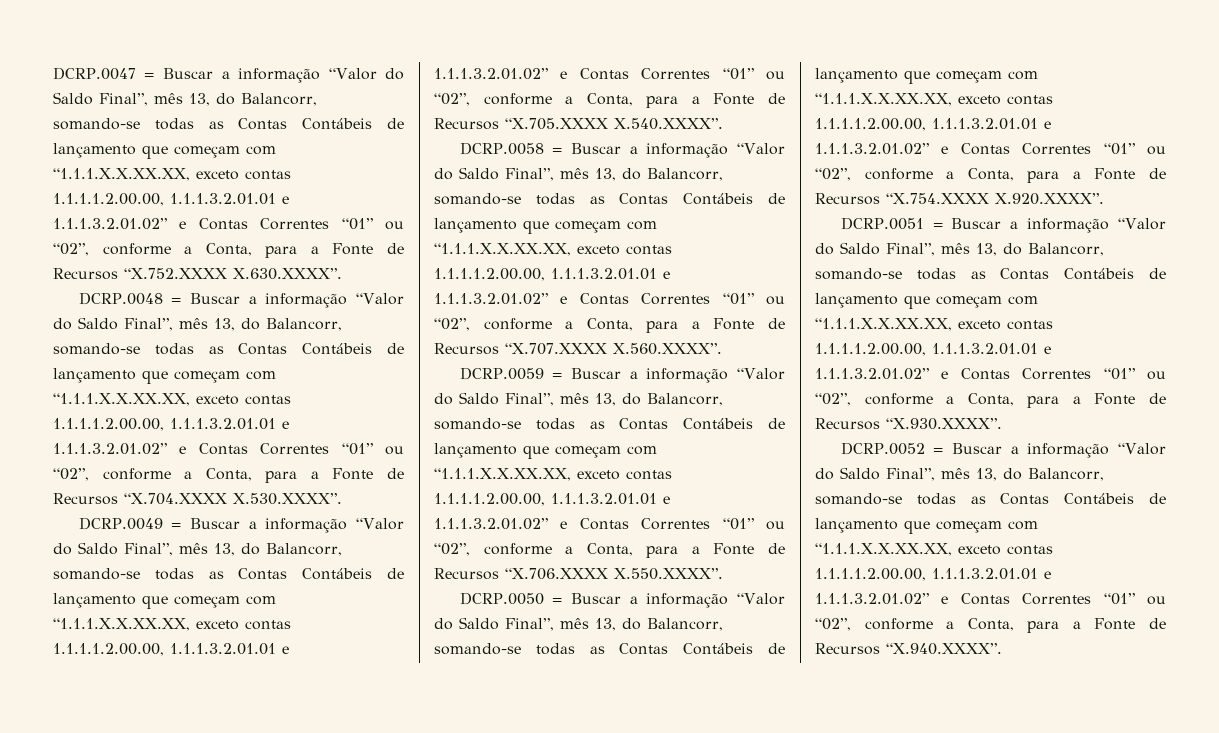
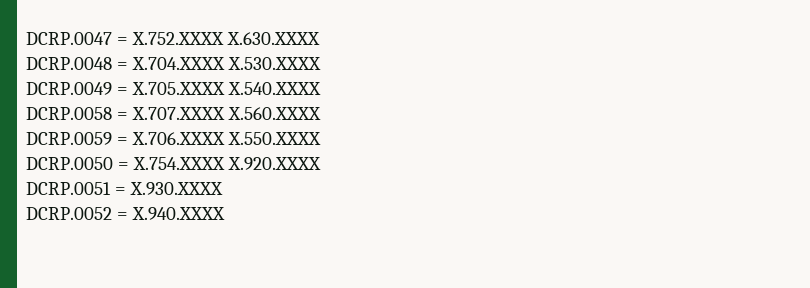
- DCRP.0047 = Buscar a informação “Valor do Saldo Final”, mês 13, do Balancorr, somando-se todas as Contas Contábeis de lançamento que começam com “1.1.1.X.X.XX.XX, exceto contas 1.1.1.1.2.00.00, 1.1.1.3.2.01.01 e 1.1.1.3.2.01.02” e Contas Correntes “01” ou “02”, conforme a Conta, para a Fonte de Recursos “X.752.XXXX X.630.XXXX”.
- DCRP.0048 = Buscar a informação “Valor do Saldo Final”, mês 13, do Balancorr, somando-se todas as Contas Contábeis de lançamento que começam com “1.1.1.X.X.XX.XX, exceto contas 1.1.1.1.2.00.00, 1.1.1.3.2.01.01 e 1.1.1.3.2.01.02” e Contas Correntes “01” ou “02”, conforme a Conta, para a Fonte de Recursos “X.704.XXXX X.530.XXXX”.
- DCRP.0049 = Buscar a informação “Valor do Saldo Final”, mês 13, do Balancorr, somando-se todas as Contas Contábeis de lançamento que começam com “1.1.1.X.X.XX.XX, exceto contas 1.1.1.1.2.00.00, 1.1.1.3.2.01.01 e 1.1.1.3.2.01.02” e Contas Correntes “01” ou “02”, conforme a Conta, para a Fonte de Recursos “X.705.XXXX X.540.XXXX”.
- DCRP.0058 = Buscar a informação “Valor do Saldo Final”, mês 13, do Balancorr, somando-se todas as Contas Contábeis de lançamento que começam com “1.1.1.X.X.XX.XX, exceto contas 1.1.1.1.2.00.00, 1.1.1.3.2.01.01 e 1.1.1.3.2.01.02” e Contas Correntes “01” ou “02”, conforme a Conta, para a Fonte de Recursos “X.707.XXXX X.560.XXXX”.
- DCRP.0059 = Buscar a informação “Valor do Saldo Final”, mês 13, do Balancorr, somando-se todas as Contas Contábeis de lançamento que começam com “1.1.1.X.X.XX.XX, exceto contas 1.1.1.1.2.00.00, 1.1.1.3.2.01.01 e 1.1.1.3.2.01.02” e Contas Correntes “01” ou “02”, conforme a Conta, para a Fonte de Recursos “X.706.XXXX X.550.XXXX”.
- DCRP.0050 = Buscar a informação “Valor do Saldo Final”, mês 13, do Balancorr, somando-se todas as Contas Contábeis de lançamento que começam com “1.1.1.X.X.XX.XX, exceto contas 1.1.1.1.2.00.00, 1.1.1.3.2.01.01 e 1.1.1.3.2.01.02” e Contas Correntes “01” ou “02”, conforme a Conta, para a Fonte de Recursos “X.754.XXXX X.920.XXXX”.
- DCRP.0051 = Buscar a informação “Valor do Saldo Final”, mês 13, do Balancorr, somando-se todas as Contas Contábeis de lançamento que começam com “1.1.1.X.X.XX.XX, exceto contas 1.1.1.1.2.00.00, 1.1.1.3.2.01.01 e 1.1.1.3.2.01.02” e Contas Correntes “01” ou “02”, conforme a Conta, para a Fonte de Recursos “X.930.XXXX”.
- DCRP.0052 = Buscar a informação “Valor do Saldo Final”, mês 13, do Balancorr, somando-se todas as Contas Contábeis de lançamento que começam com “1.1.1.X.X.XX.XX, exceto contas 1.1.1.1.2.00.00, 1.1.1.3.2.01.01 e 1.1.1.3.2.01.02” e Contas Correntes “01” ou “02”, conforme a Conta, para a Fonte de Recursos “X.940.XXXX”.
+ DCRP.0047 = X.752.XXXX X.630.XXXX
+ DCRP.0048 = X.704.XXXX X.530.XXXX
+ DCRP.0049 = X.705.XXXX X.540.XXXX
+ DCRP.0058 = X.707.XXXX X.560.XXXX
+ DCRP.0059 = X.706.XXXX X.550.XXXX
+ DCRP.0050 = X.754.XXXX X.920.XXXX
+ DCRP.0051 = X.930.XXXX
+ DCRP.0052 = X.940.XXXX

